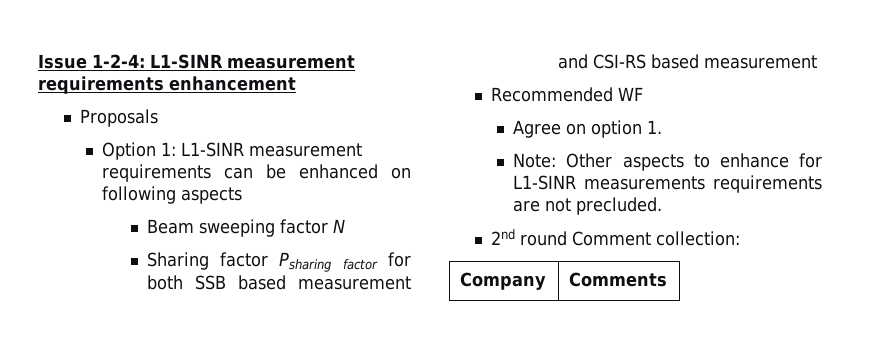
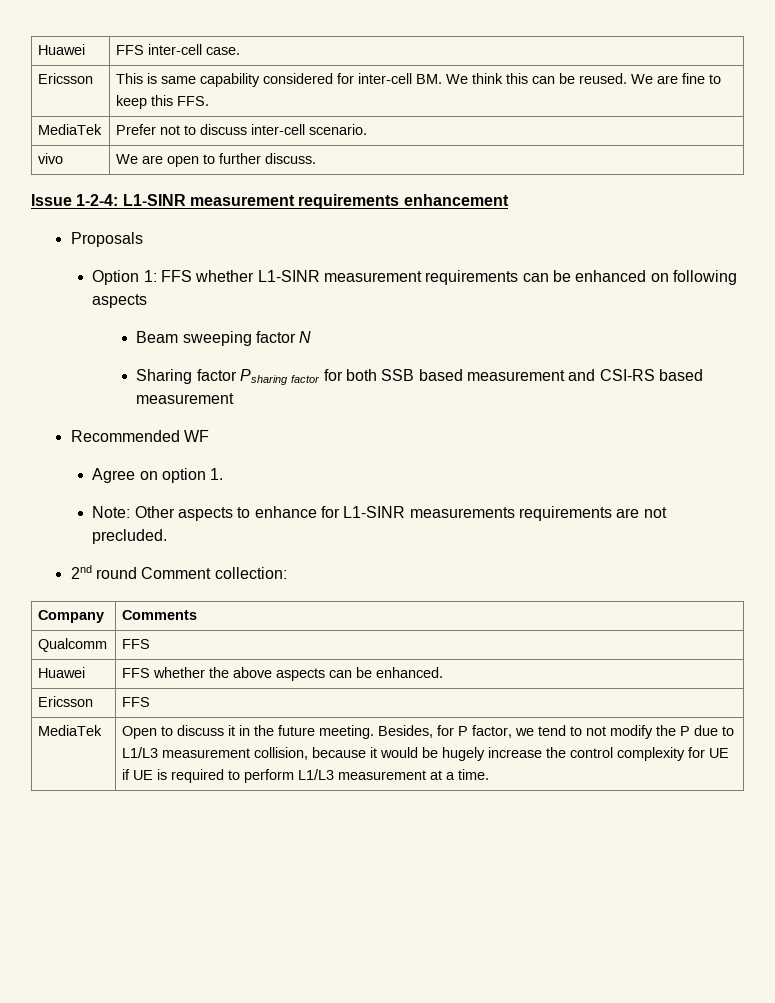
+ Huawei | FFS inter-cell case.
+ Ericsson | This is same capability considered for inter-cell BM. We think this can be reused. We are fine to keep this FFS.
+ MediaTek | Prefer not to discuss inter-cell scenario.
+ vivo | We are open to further discuss.
- Option 1: L1-SINR measurement requirements can be enhanced on following aspects
+ Option 1: FFS whether L1-SINR measurement requirements can be enhanced on following aspects
+ Qualcomm | FFS
+ Huawei | FFS whether the above aspects can be enhanced.
+ Ericsson | FFS
+ MediaTek | Open to discuss it in the future meeting. Besides, for P factor, we tend to not modify the P due to L1/L3 measurement collision, because it would be hugely increase the control complexity for UE if UE is required to perform L1/L3 measurement at a time.

